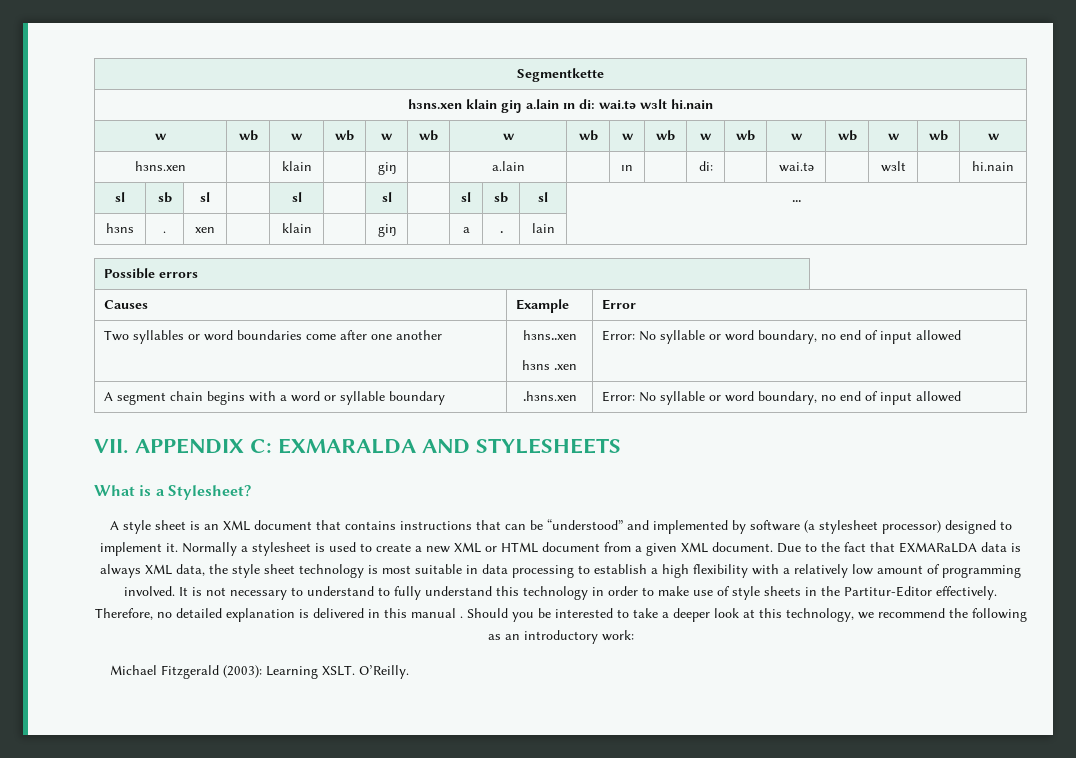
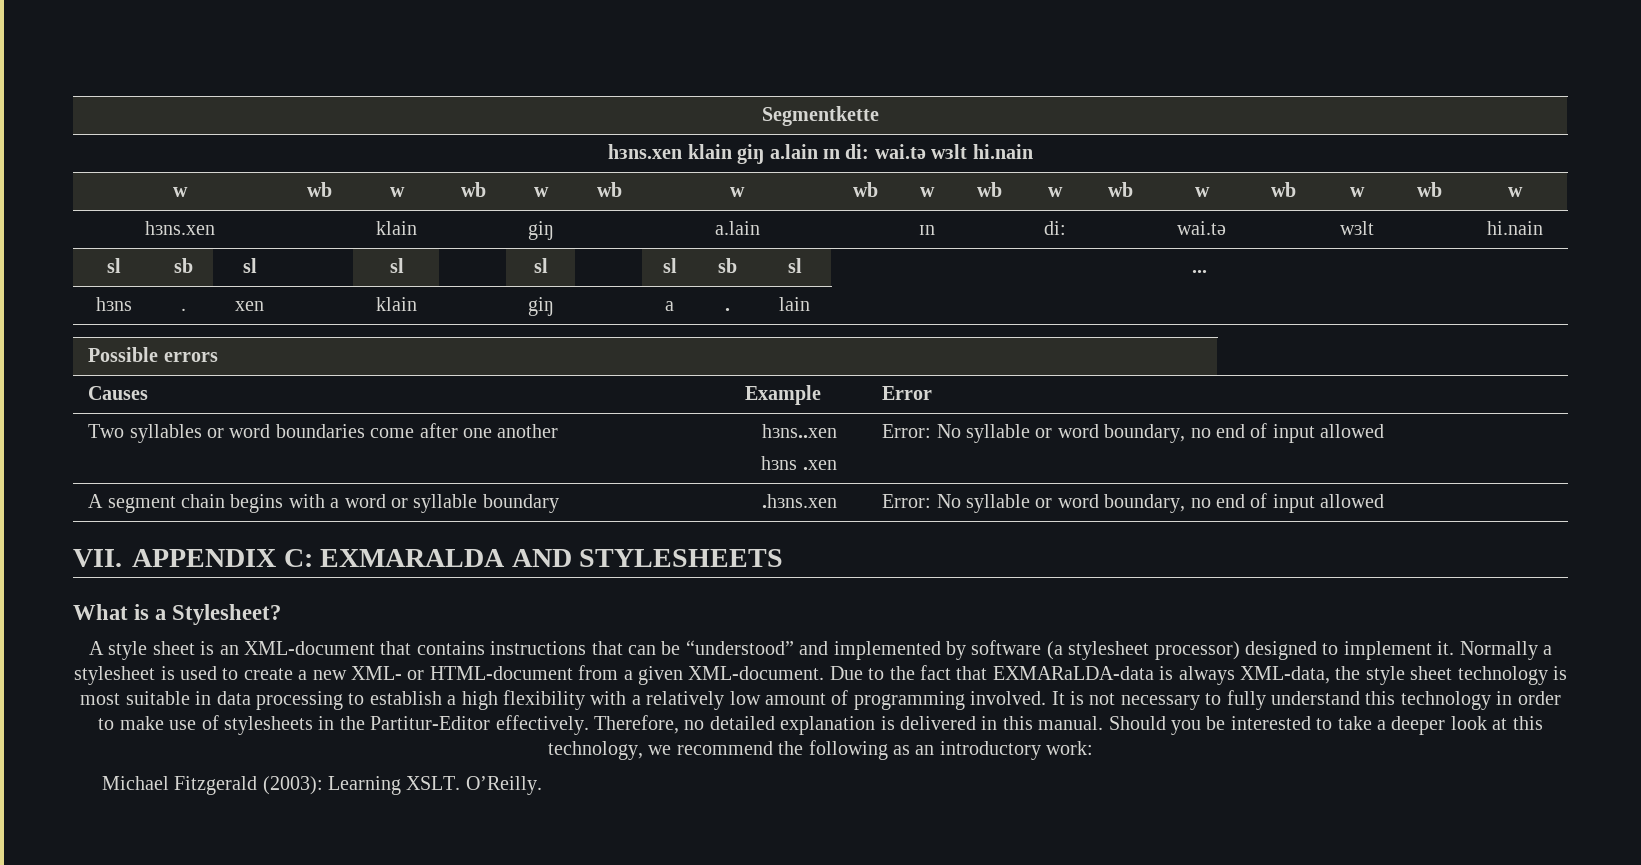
- A style sheet is an XML document that contains instructions that can be “understood” and implemented by software (a stylesheet processor) designed to implement it.
+ A style sheet is an XML-document that contains instructions that can be “understood” and implemented by software (a stylesheet processor) designed to implement it.
- Normally a stylesheet is used to create a new XML or HTML document from a given XML document.
+ Normally a stylesheet is used to create a new XML- or HTML-document from a given XML-document.
- Due to the fact that EXMARaLDA data is always XML data, the style sheet technology is most suitable in data processing to establish a high flexibility with a relatively low amount of programming involved.
+ Due to the fact that EXMARaLDA-data is always XML-data, the style sheet technology is most suitable in data processing to establish a high flexibility with a relatively low amount of programming involved.
- It is not necessary to understand to fully understand this technology in order to make use of style sheets in the Partitur-Editor effectively.
+ It is not necessary to fully understand this technology in order to make use of stylesheets in the Partitur-Editor effectively.
- Therefore, no detailed explanation is delivered in this manual .
+ Therefore, no detailed explanation is delivered in this manual.

